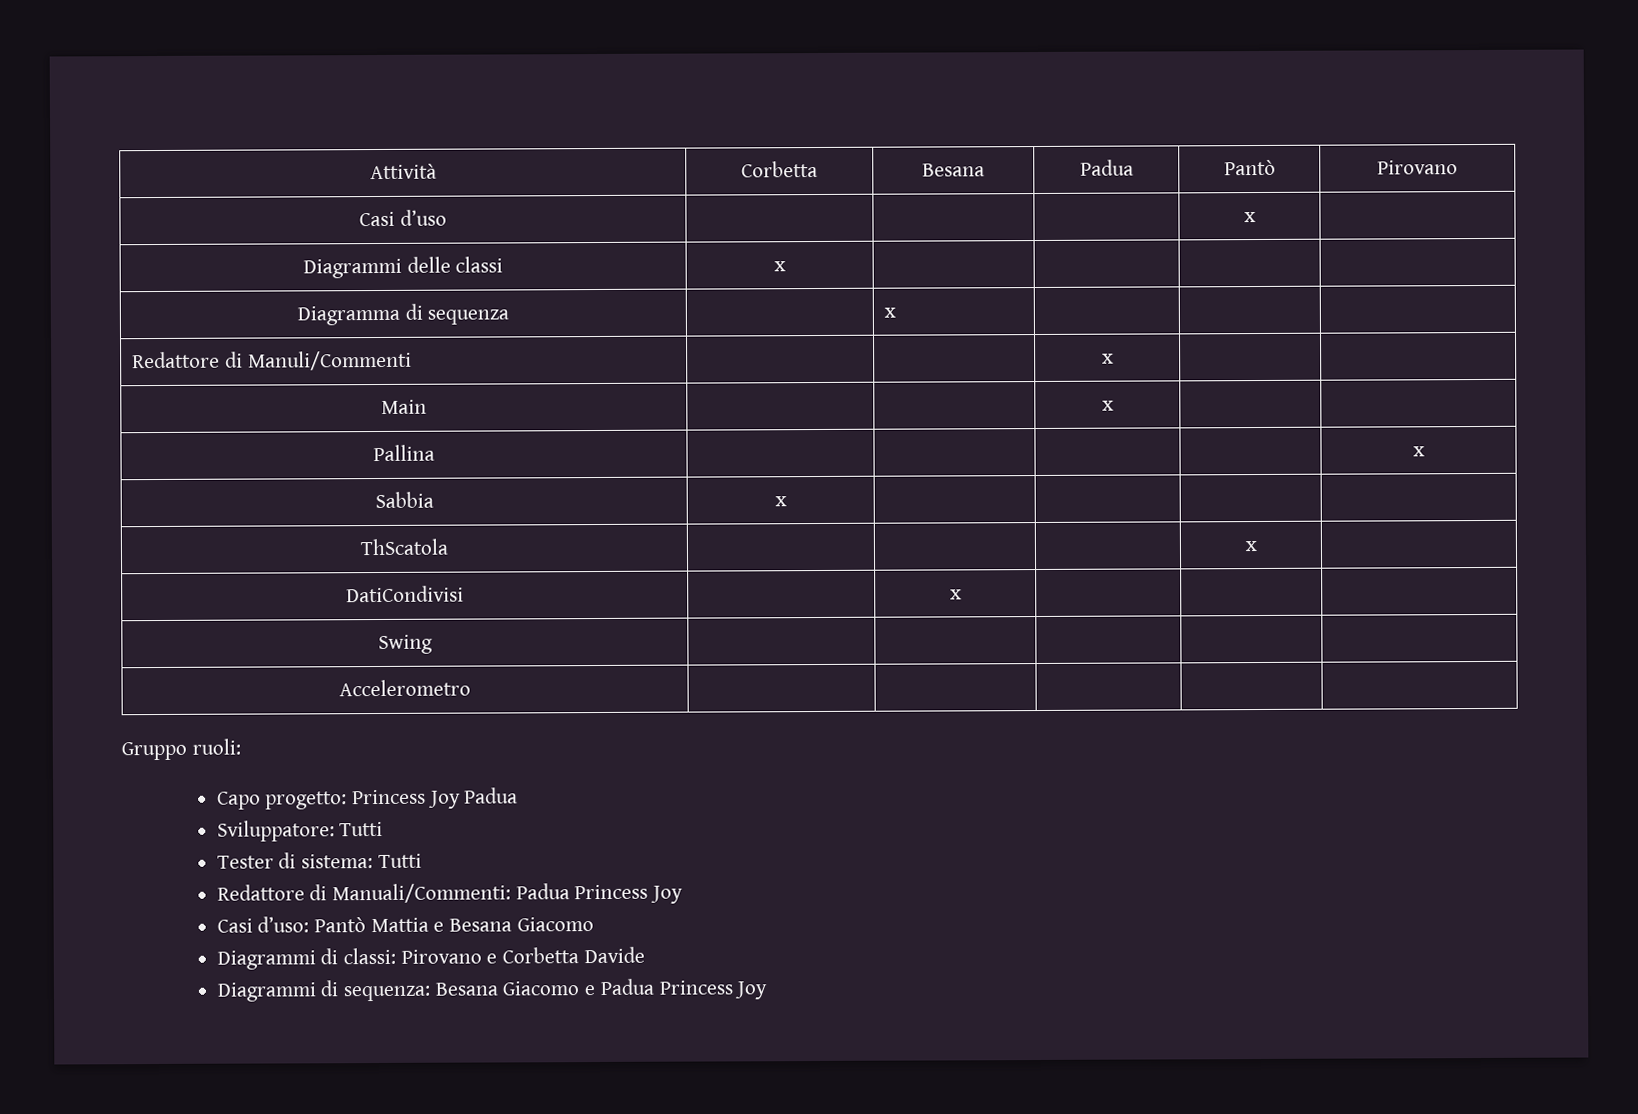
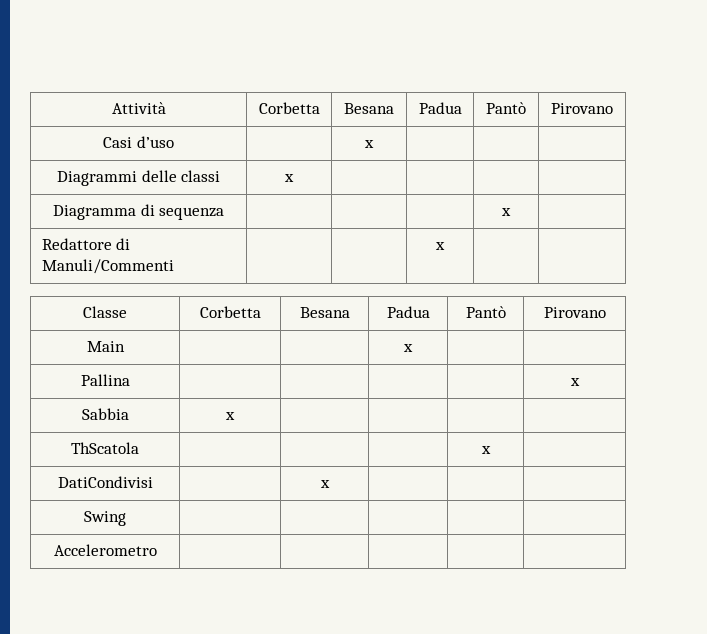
- Casi d’uso | | | | x |
+ Casi d’uso | | x | | |
- Diagramma di sequenza | | x | | |
+ Diagramma di sequenza | | | | x |
+ Classe | Corbetta | Besana | Padua | Pantò | Pirovano
- Gruppo ruoli:
- Capo progetto: Princess Joy Padua
- Sviluppatore: Tutti
- Tester di sistema: Tutti
- Redattore di Manuali/Commenti: Padua Princess Joy
- Casi d’uso: Pantò Mattia e Besana Giacomo
- Diagrammi di classi: Pirovano e Corbetta Davide
- Diagrammi di sequenza: Besana Giacomo e Padua Princess Joy

